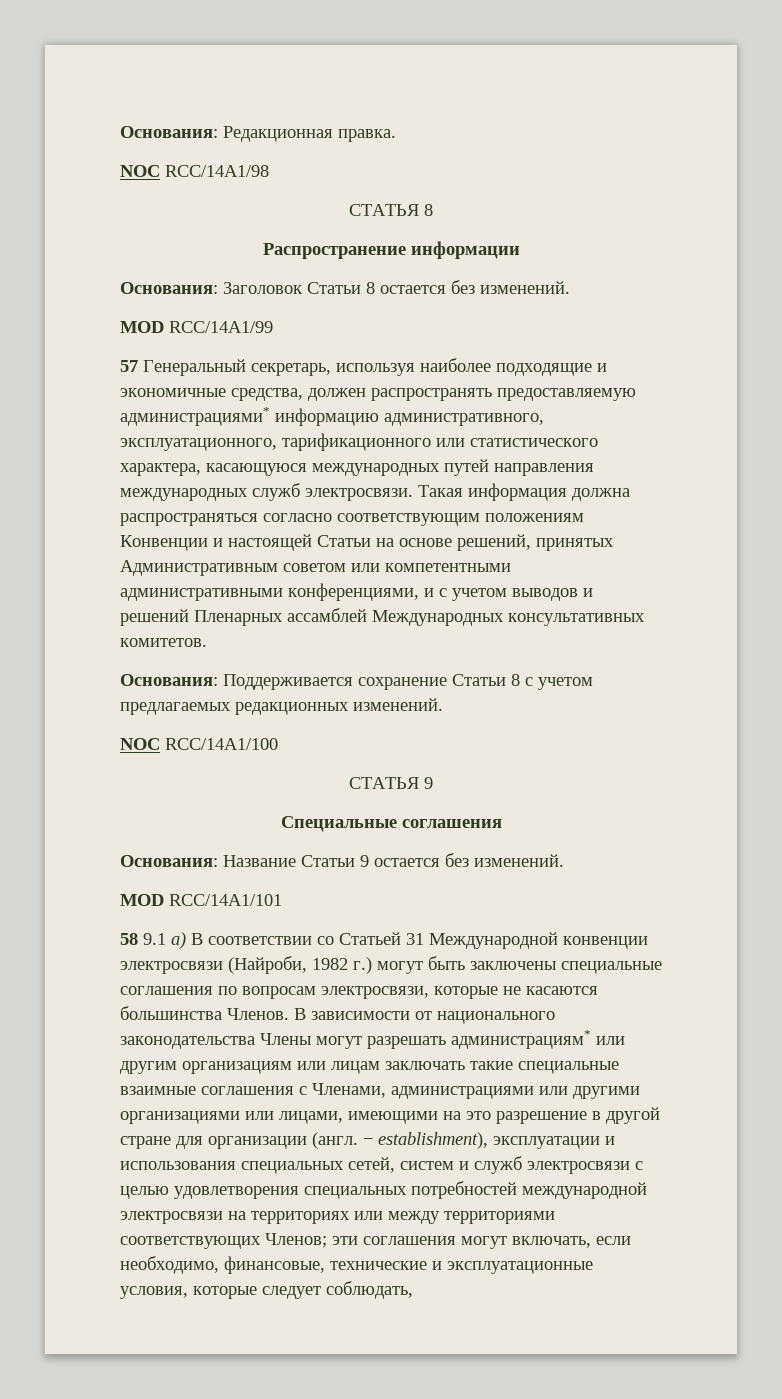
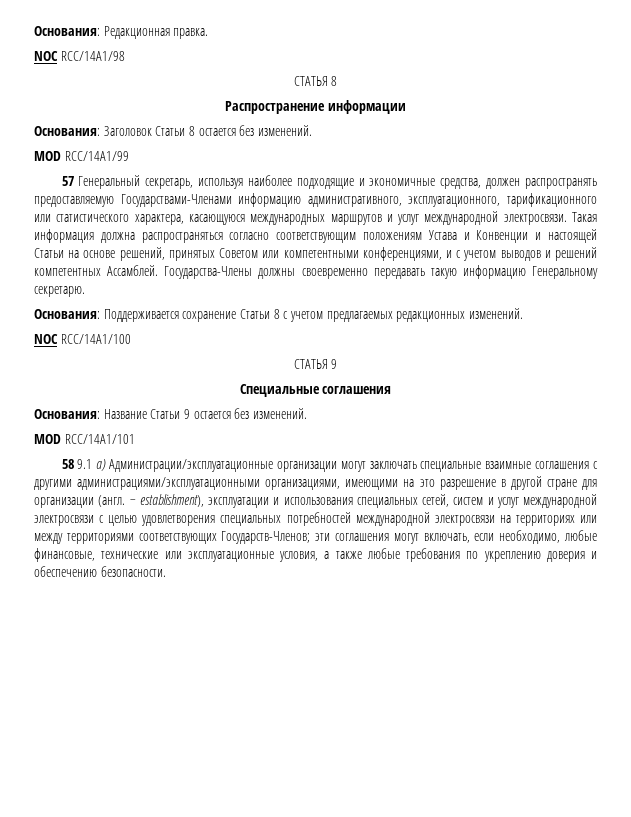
- 57 Генеральный секретарь, используя наиболее подходящие и экономичные средства, должен распространять предоставляемую администрациями* информацию административного, эксплуатационного, тарификационного или статистического характера, касающуюся международных путей направления международных служб электросвязи.
+ 57 Генеральный секретарь, используя наиболее подходящие и экономичные средства, должен распространять предоставляемую Государствами-Членами информацию административного, эксплуатационного, тарификационного или статистического характера, касающуюся международных маршрутов и услуг международной электросвязи.
- Такая информация должна распространяться согласно соответствующим положениям Конвенции и настоящей Статьи на основе решений, принятых Административным советом или компетентными административными конференциями, и с учетом выводов и решений Пленарных ассамблей Международных консультативных комитетов.
+ Такая информация должна распространяться согласно соответствующим положениям Устава и Конвенции и настоящей Статьи на основе решений, принятых Cоветом или компетентными конференциями, и с учетом выводов и решений компетентных Ассамблей. Государства-Члены должны своевременно передавать такую информацию Генеральному секретарю.
- 58 9.1 a) В соответствии со Статьей 31 Международной конвенции электросвязи (Найроби, 1982 г.) могут быть заключены специальные соглашения по вопросам электросвязи, которые не касаются большинства Членов. В зависимости от национального законодательства Члены могут разрешать администрациям* или другим организациям или лицам заключать такие специальные взаимные соглашения с Членами, администрациями или другими организациями или лицами, имеющими на это разрешение в другой стране для организации (англ.
+ 58 9.1 a) Администрации/эксплуатационные организации могут заключать специальные взаимные соглашения с другими администрациями/эксплуатационными организациями, имеющими на это разрешение в другой стране для организации (англ.
- − establishment), эксплуатации и использования специальных сетей, систем и служб электросвязи с целью удовлетворения специальных потребностей международной электросвязи на территориях или между территориями соответствующих Членов; эти соглашения могут включать, если необходимо, финансовые, технические и эксплуатационные условия, которые следует соблюдать,
+ − establishment), эксплуатации и использования специальных сетей, систем и услуг международной электросвязи с целью удовлетворения специальных потребностей международной электросвязи на территориях или между территориями соответствующих Государств-Членов; эти соглашения могут включать, если необходимо, любые финансовые, технические или эксплуатационные условия, а также любые требования по укреплению доверия и обеспечению безопасности.

